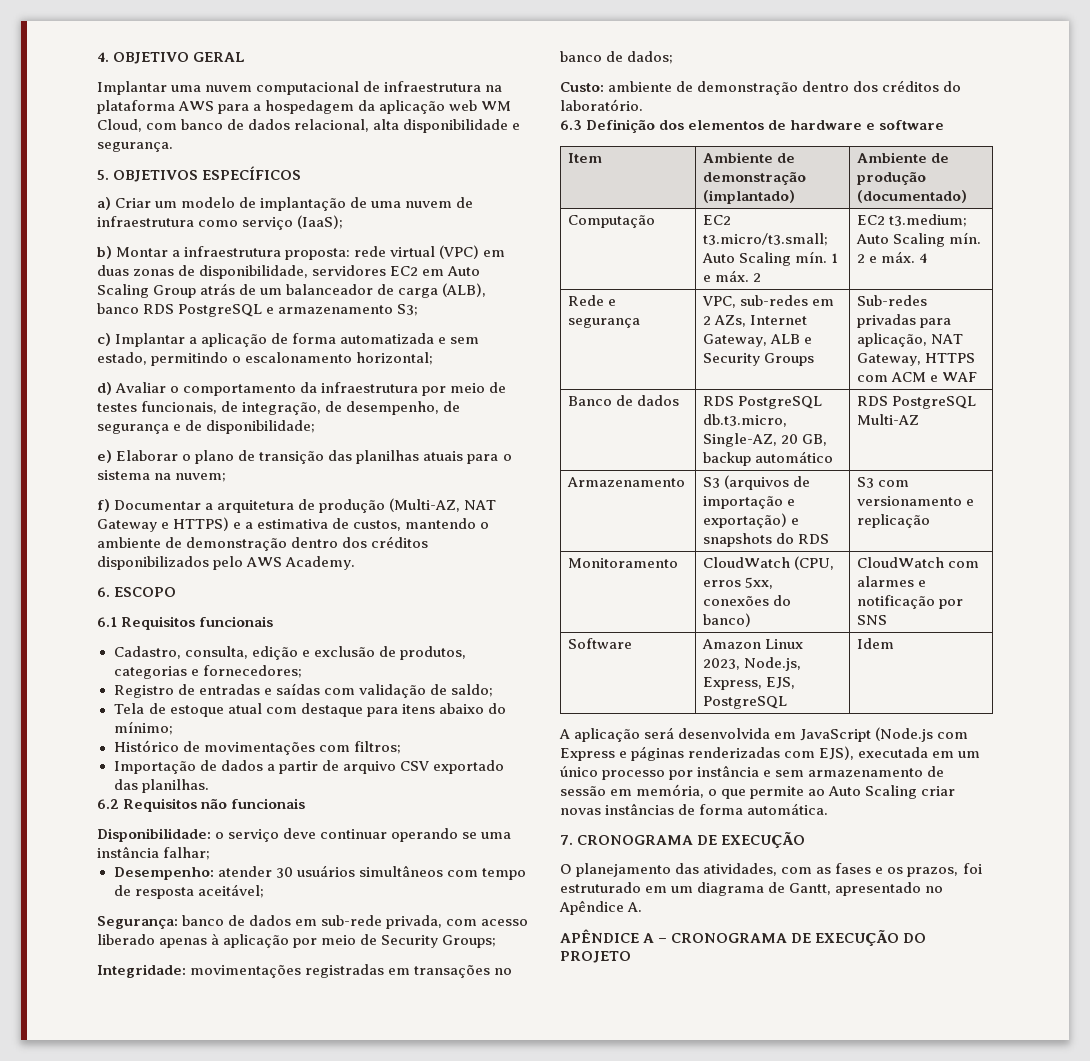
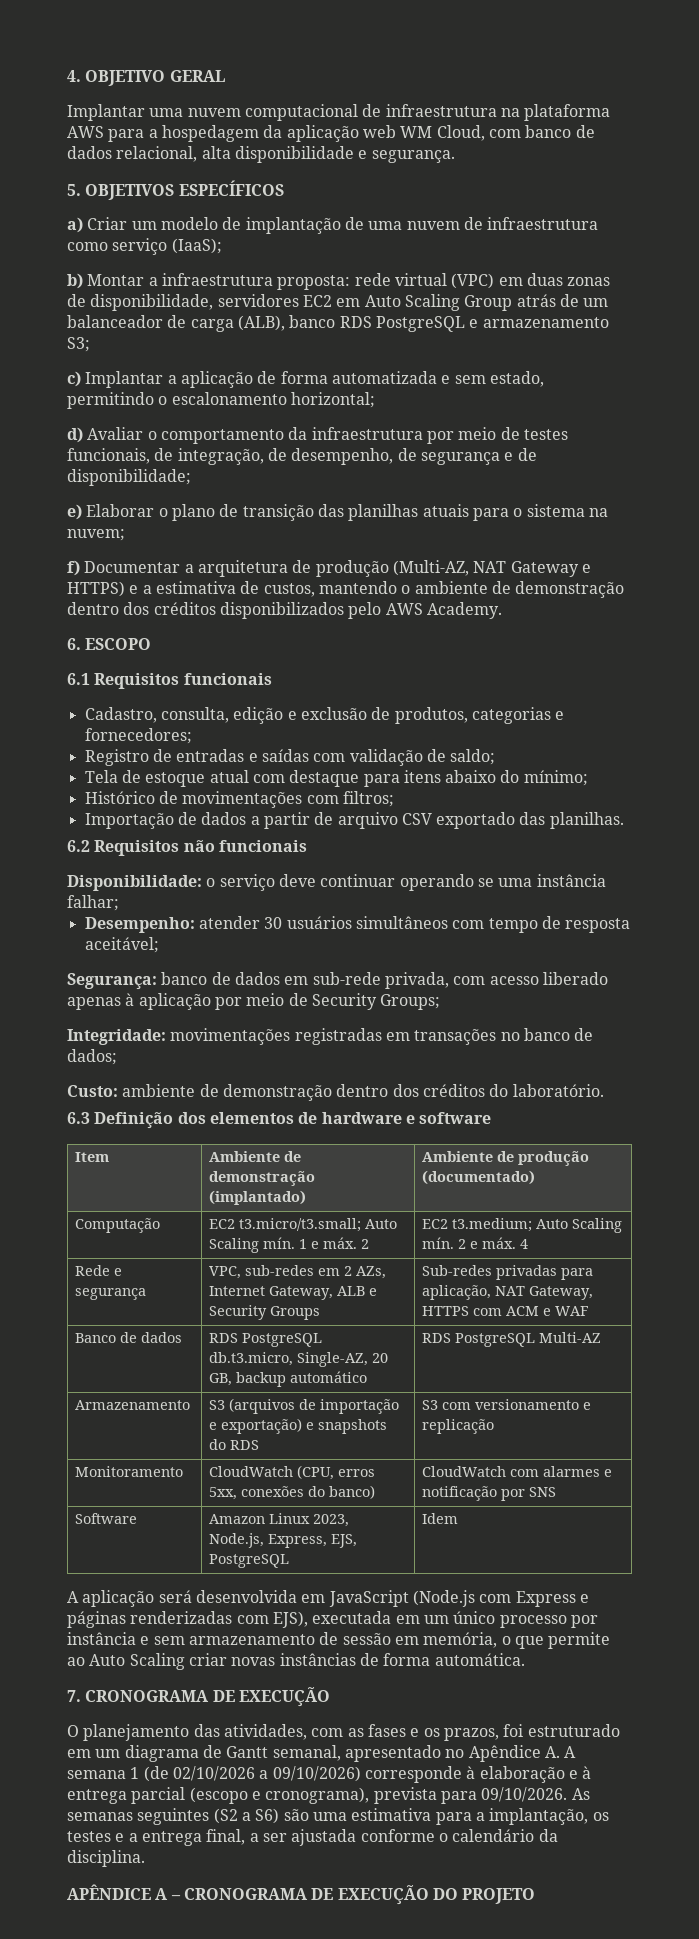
- O planejamento das atividades, com as fases e os prazos, foi estruturado em um diagrama de Gantt, apresentado no Apêndice A.
+ O planejamento das atividades, com as fases e os prazos, foi estruturado em um diagrama de Gantt semanal, apresentado no Apêndice A. A semana 1 (de 02/10/2026 a 09/10/2026) corresponde à elaboração e à entrega parcial (escopo e cronograma), prevista para 09/10/2026. As semanas seguintes (S2 a S6) são uma estimativa para a implantação, os testes e a entrega final, a ser ajustada conforme o calendário da disciplina.

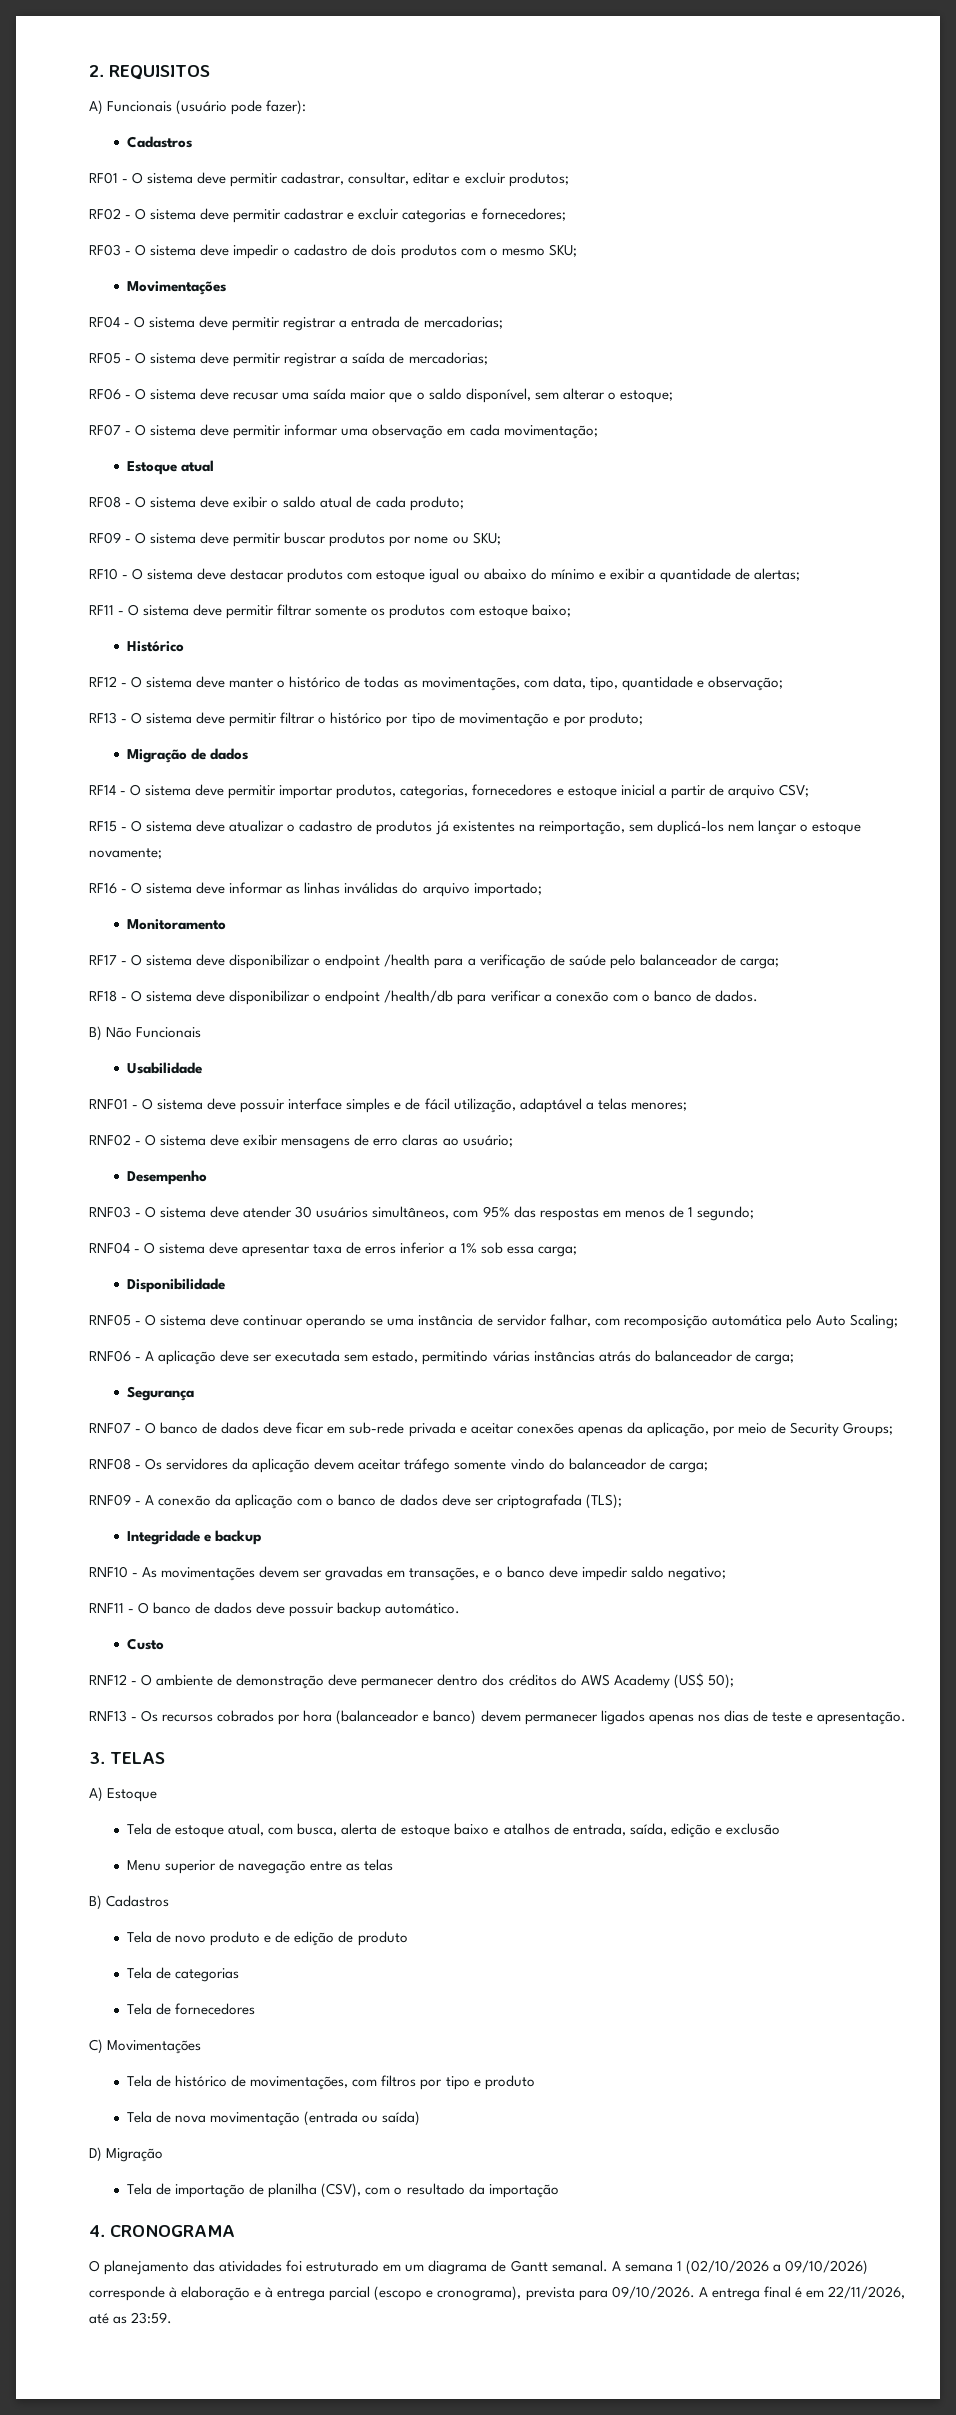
- 4. OBJETIVO GERAL
- Implantar uma nuvem computacional de infraestrutura na plataforma AWS para a hospedagem da aplicação web WM Cloud, com banco de dados relacional, alta disponibilidade e segurança.
- 5. OBJETIVOS ESPECÍFICOS
- a) Criar um modelo de implantação de uma nuvem de infraestrutura como serviço (IaaS);
- b) Montar a infraestrutura proposta: rede virtual (VPC) em duas zonas de disponibilidade, servidores EC2 em Auto Scaling Group atrás de um balanceador de carga (ALB), banco RDS PostgreSQL e armazenamento S3;
- c) Implantar a aplicação de forma automatizada e sem estado, permitindo o escalonamento horizontal;
- d) Avaliar o comportamento da infraestrutura por meio de testes funcionais, de integração, de desempenho, de segurança e de disponibilidade;
- e) Elaborar o plano de transição das planilhas atuais para o sistema na nuvem;
- f) Documentar a arquitetura de produção (Multi-AZ, NAT Gateway e HTTPS) e a estimativa de custos, mantendo o ambiente de demonstração dentro dos créditos disponibilizados pelo AWS Academy.
- 6. ESCOPO
- 6.1 Requisitos funcionais
- Cadastro, consulta, edição e exclusão de produtos, categorias e fornecedores;
- Registro de entradas e saídas com validação de saldo;
- Tela de estoque atual com destaque para itens abaixo do mínimo;
- Histórico de movimentações com filtros;
- Importação de dados a partir de arquivo CSV exportado das planilhas.
- 6.2 Requisitos não funcionais
- Disponibilidade: o serviço deve continuar operando se uma instância falhar;
- Desempenho: atender 30 usuários simultâneos com tempo de resposta aceitável;
- Segurança: banco de dados em sub-rede privada, com acesso liberado apenas à aplicação por meio de Security Groups;
+ 2. REQUISITOS
+ A) Funcionais (usuário pode fazer):
+ Cadastros
+ RF01 - O sistema deve permitir cadastrar, consultar, editar e excluir produtos;
+ RF02 - O sistema deve permitir cadastrar e excluir categorias e fornecedores;
+ RF03 - O sistema deve impedir o cadastro de dois produtos com o mesmo SKU;
+ Movimentações
+ RF04 - O sistema deve permitir registrar a entrada de mercadorias;
+ RF05 - O sistema deve permitir registrar a saída de mercadorias;
+ RF06 - O sistema deve recusar uma saída maior que o saldo disponível, sem alterar o estoque;
+ RF07 - O sistema deve permitir informar uma observação em cada movimentação;
+ Estoque atual
+ RF08 - O sistema deve exibir o saldo atual de cada produto;
+ RF09 - O sistema deve permitir buscar produtos por nome ou SKU;
+ RF10 - O sistema deve destacar produtos com estoque igual ou abaixo do mínimo e exibir a quantidade de alertas;
+ RF11 - O sistema deve permitir filtrar somente os produtos com estoque baixo;
+ Histórico
+ RF12 - O sistema deve manter o histórico de todas as movimentações, com data, tipo, quantidade e observação;
+ RF13 - O sistema deve permitir filtrar o histórico por tipo de movimentação e por produto;
+ Migração de dados
+ RF14 - O sistema deve permitir importar produtos, categorias, fornecedores e estoque inicial a partir de arquivo CSV;
+ RF15 - O sistema deve atualizar o cadastro de produtos já existentes na reimportação, sem duplicá-los nem lançar o estoque novamente;
+ RF16 - O sistema deve informar as linhas inválidas do arquivo importado;
+ Monitoramento
+ RF17 - O sistema deve disponibilizar o endpoint /health para a verificação de saúde pelo balanceador de carga;
+ RF18 - O sistema deve disponibilizar o endpoint /health/db para verificar a conexão com o banco de dados.
+ B) Não Funcionais
+ Usabilidade
+ RNF01 - O sistema deve possuir interface simples e de fácil utilização, adaptável a telas menores;
+ RNF02 - O sistema deve exibir mensagens de erro claras ao usuário;
+ Desempenho
+ RNF03 - O sistema deve atender 30 usuários simultâneos, com 95% das respostas em menos de 1 segundo;
+ RNF04 - O sistema deve apresentar taxa de erros inferior a 1% sob essa carga;
+ Disponibilidade
+ RNF05 - O sistema deve continuar operando se uma instância de servidor falhar, com recomposição automática pelo Auto Scaling;
+ RNF06 - A aplicação deve ser executada sem estado, permitindo várias instâncias atrás do balanceador de carga;
+ Segurança
+ RNF07 - O banco de dados deve ficar em sub-rede privada e aceitar conexões apenas da aplicação, por meio de Security Groups;
- Integridade: movimentações registradas em transações no banco de dados;
- Custo: ambiente de demonstração dentro dos créditos do laboratório.
- 6.3 Definição dos elementos de hardware e software
- Item | Ambiente de demonstração (implantado) | Ambiente de produção (documentado)
- Computação | EC2 t3.micro/t3.small; Auto Scaling mín. 1 e máx. 2 | EC2 t3.medium; Auto Scaling mín. 2 e máx. 4
- Rede e segurança | VPC, sub-redes em 2 AZs, Internet Gateway, ALB e Security Groups | Sub-redes privadas para aplicação, NAT Gateway, HTTPS com ACM e WAF
- Banco de dados | RDS PostgreSQL db.t3.micro, Single-AZ, 20 GB, backup automático | RDS PostgreSQL Multi-AZ
- Armazenamento | S3 (arquivos de importação e exportação) e snapshots do RDS | S3 com versionamento e replicação
- Monitoramento | CloudWatch (CPU, erros 5xx, conexões do banco) | CloudWatch com alarmes e notificação por SNS
- Software | Amazon Linux 2023, Node.js, Express, EJS, PostgreSQL | Idem
- A aplicação será desenvolvida em JavaScript (Node.js com Express e páginas renderizadas com EJS), executada em um único processo por instância e sem armazenamento de sessão em memória, o que permite ao Auto Scaling criar novas instâncias de forma automática.
- 7. CRONOGRAMA DE EXECUÇÃO
+ RNF08 - Os servidores da aplicação devem aceitar tráfego somente vindo do balanceador de carga;
+ RNF09 - A conexão da aplicação com o banco de dados deve ser criptografada (TLS);
+ Integridade e backup
+ RNF10 - As movimentações devem ser gravadas em transações, e o banco deve impedir saldo negativo;
+ RNF11 - O banco de dados deve possuir backup automático.
+ Custo
+ RNF12 - O ambiente de demonstração deve permanecer dentro dos créditos do AWS Academy (US$ 50);
+ RNF13 - Os recursos cobrados por hora (balanceador e banco) devem permanecer ligados apenas nos dias de teste e apresentação.
+ 3. TELAS
+ A) Estoque
+ Tela de estoque atual, com busca, alerta de estoque baixo e atalhos de entrada, saída, edição e exclusão
+ Menu superior de navegação entre as telas
+ B) Cadastros
+ Tela de novo produto e de edição de produto
+ Tela de categorias
+ Tela de fornecedores
+ C) Movimentações
+ Tela de histórico de movimentações, com filtros por tipo e produto
+ Tela de nova movimentação (entrada ou saída)
+ D) Migração
+ Tela de importação de planilha (CSV), com o resultado da importação
+ 4. CRONOGRAMA
- O planejamento das atividades, com as fases e os prazos, foi estruturado em um diagrama de Gantt semanal, apresentado no Apêndice A. A semana 1 (de 02/10/2026 a 09/10/2026) corresponde à elaboração e à entrega parcial (escopo e cronograma), prevista para 09/10/2026.
+ O planejamento das atividades foi estruturado em um diagrama de Gantt semanal. A semana 1 (02/10/2026 a 09/10/2026) corresponde à elaboração e à entrega parcial (escopo e cronograma), prevista para 09/10/2026.
- As semanas seguintes (S2 a S6) são uma estimativa para a implantação, os testes e a entrega final, a ser ajustada conforme o calendário da disciplina.
- APÊNDICE A – CRONOGRAMA DE EXECUÇÃO DO PROJETO
+ A entrega final é em 22/11/2026, até as 23:59.

